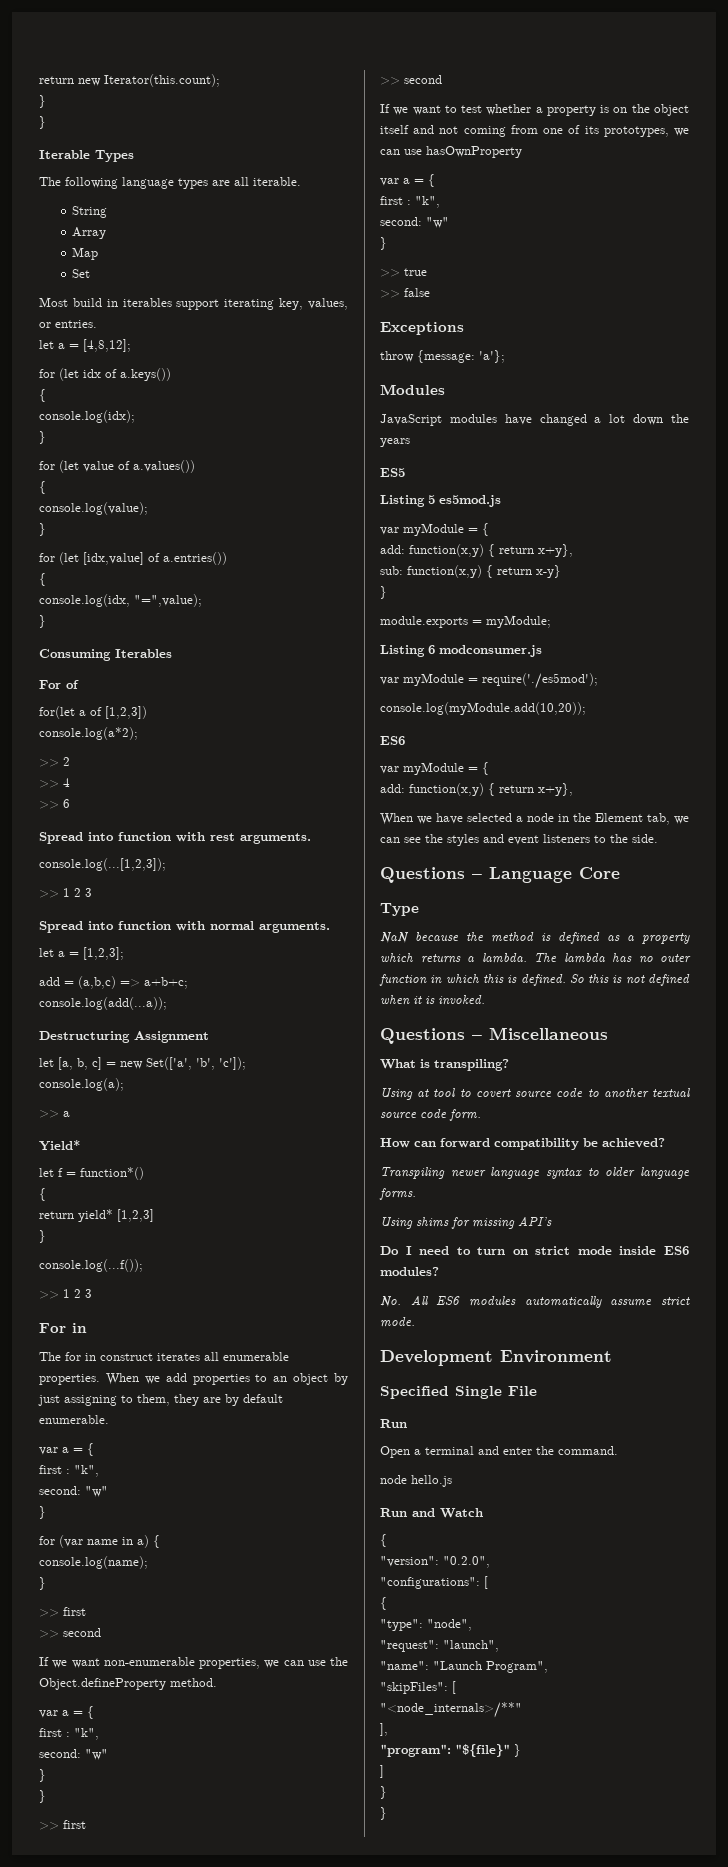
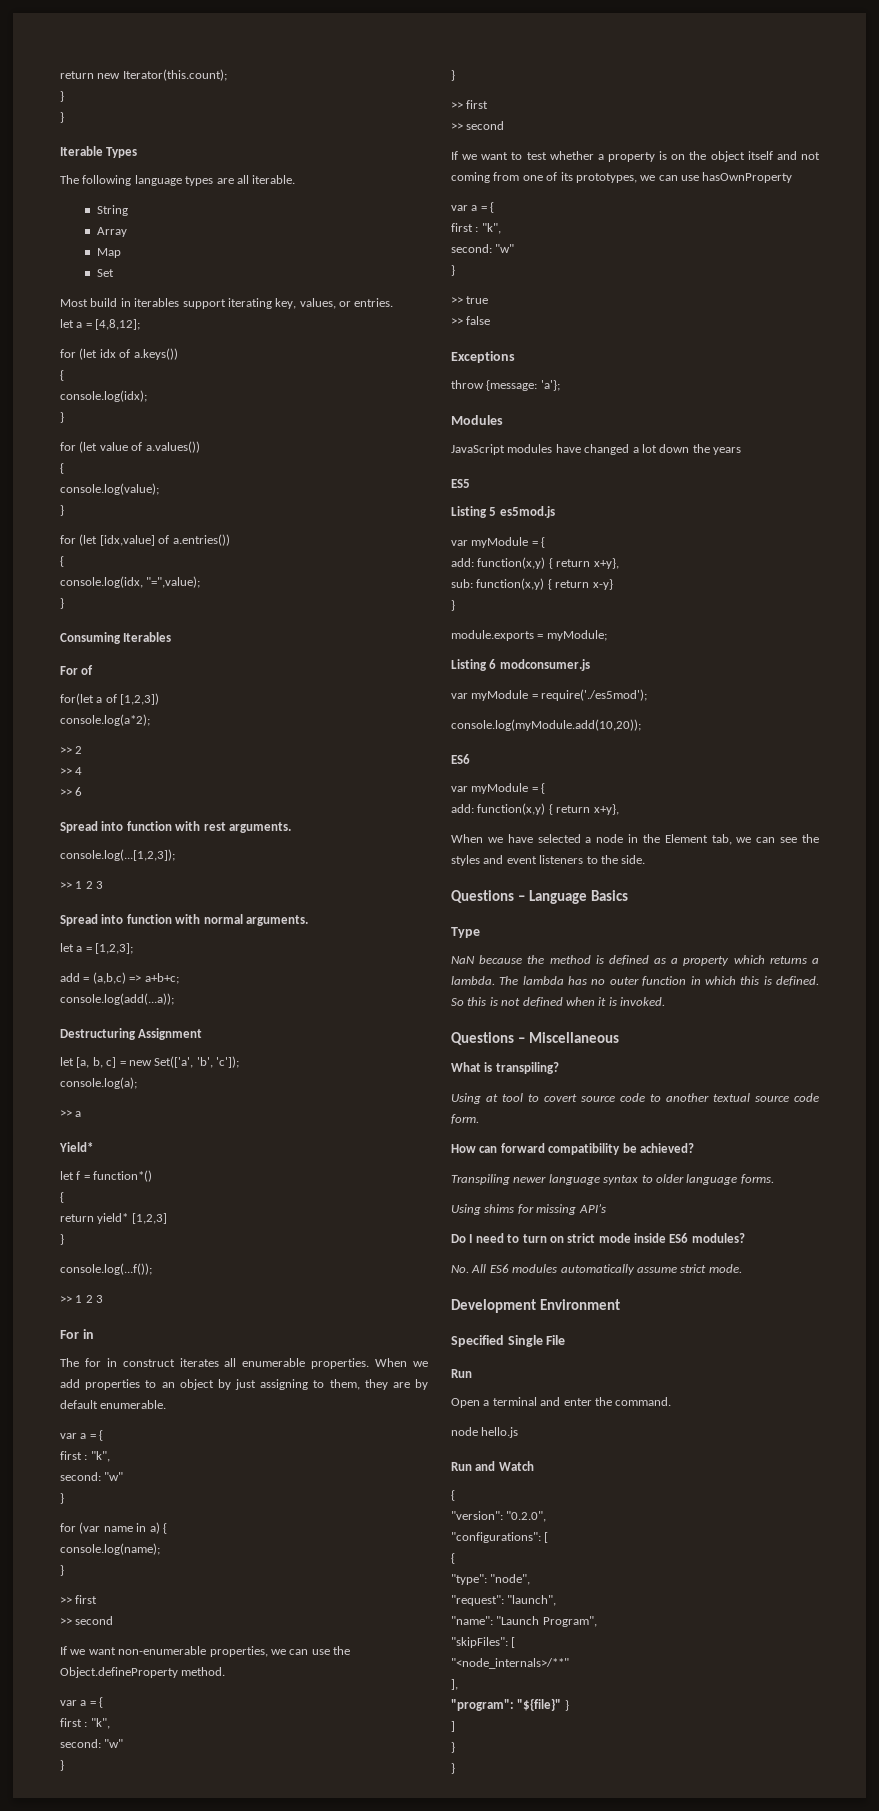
- Questions – Language Core
+ Questions – Language Basics

